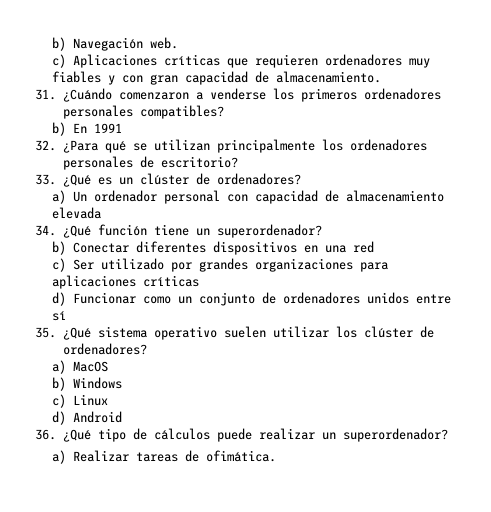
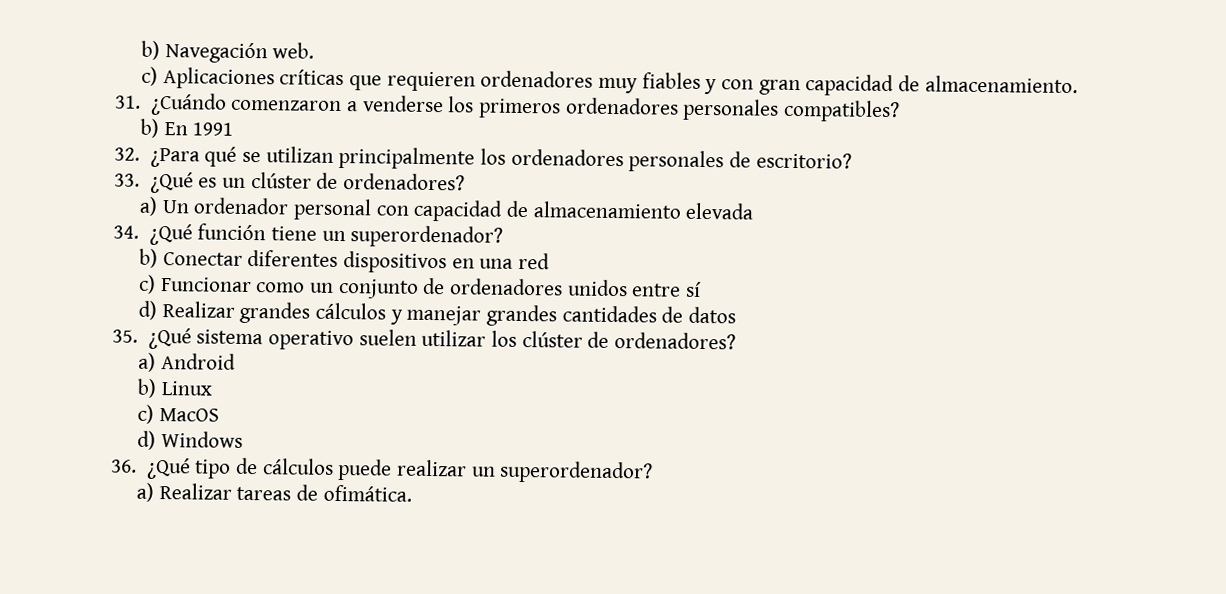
- c) Ser utilizado por grandes organizaciones para aplicaciones críticas
- d) Funcionar como un conjunto de ordenadores unidos entre sí
+ c) Funcionar como un conjunto de ordenadores unidos entre sí
+ d) Realizar grandes cálculos y manejar grandes cantidades de datos
- a) MacOS
+ a) Android
+ b) Linux
+ c) MacOS
- b) Windows
+ d) Windows
- c) Linux
- d) Android

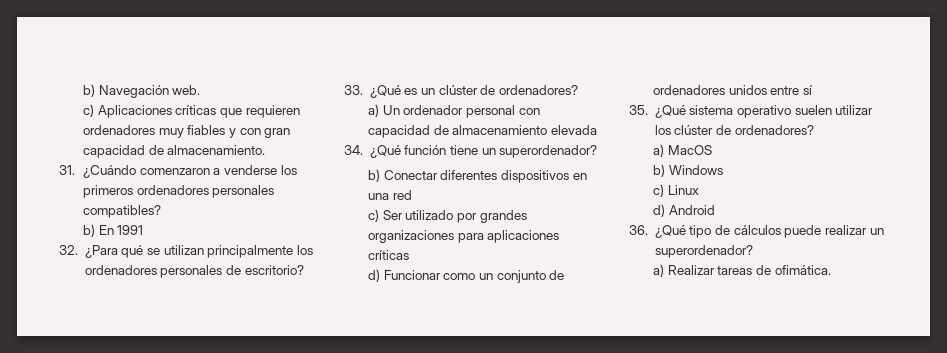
- c) Funcionar como un conjunto de ordenadores unidos entre sí
+ c) Ser utilizado por grandes organizaciones para aplicaciones críticas
+ d) Funcionar como un conjunto de ordenadores unidos entre sí
- d) Realizar grandes cálculos y manejar grandes cantidades de datos
- a) Android
- b) Linux
+ a) MacOS
+ b) Windows
+ c) Linux
- c) MacOS
- d) Windows
+ d) Android

